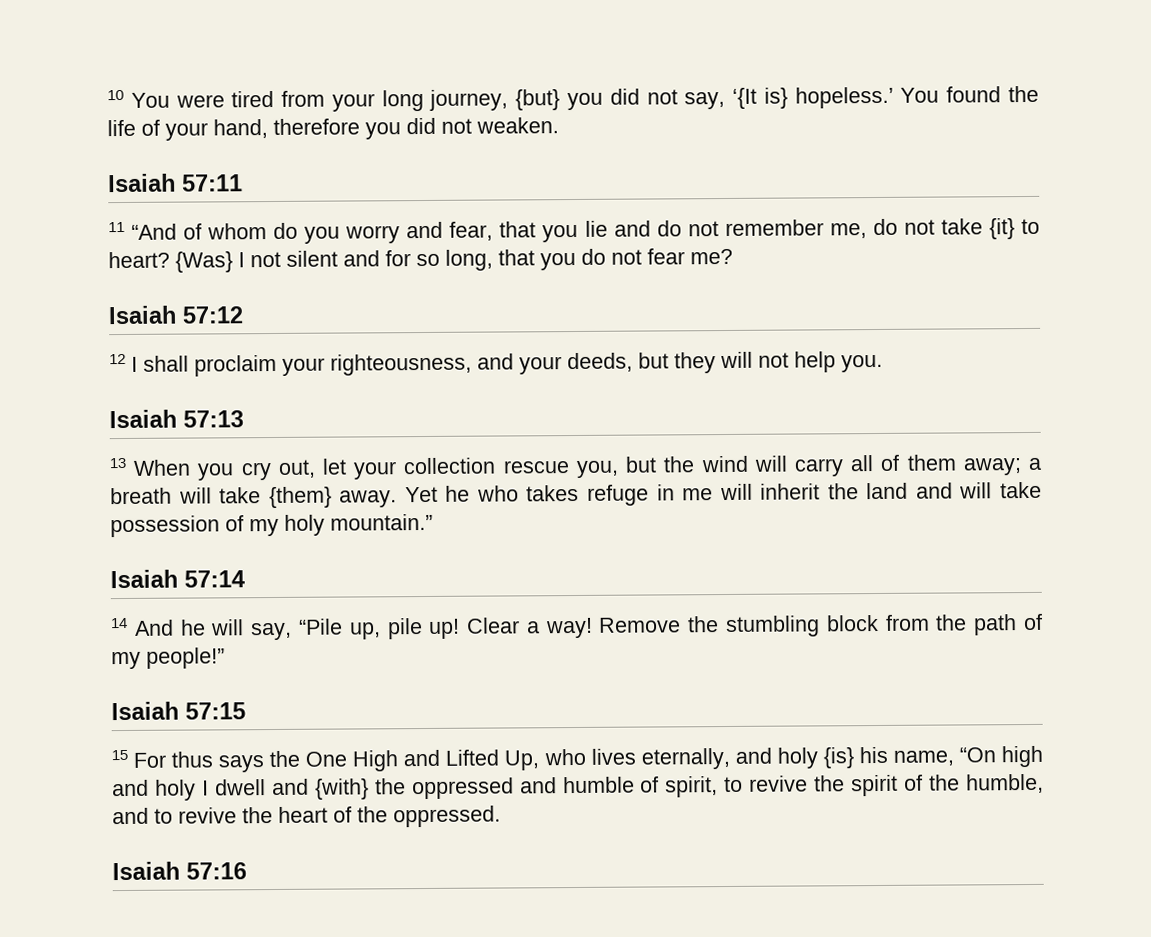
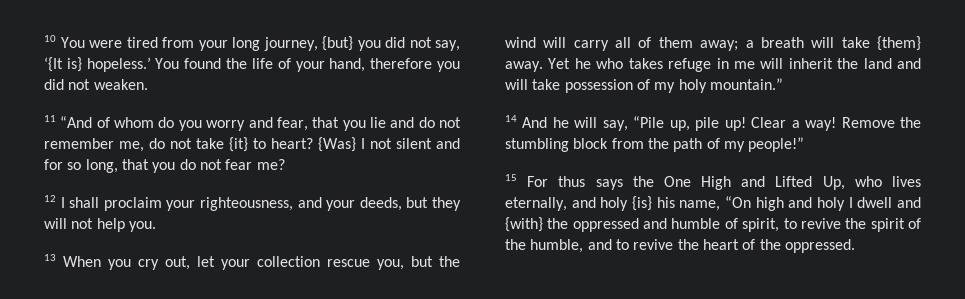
- Isaiah 57:11
- Isaiah 57:12
- Isaiah 57:13
- Isaiah 57:14
- Isaiah 57:15
- Isaiah 57:16

